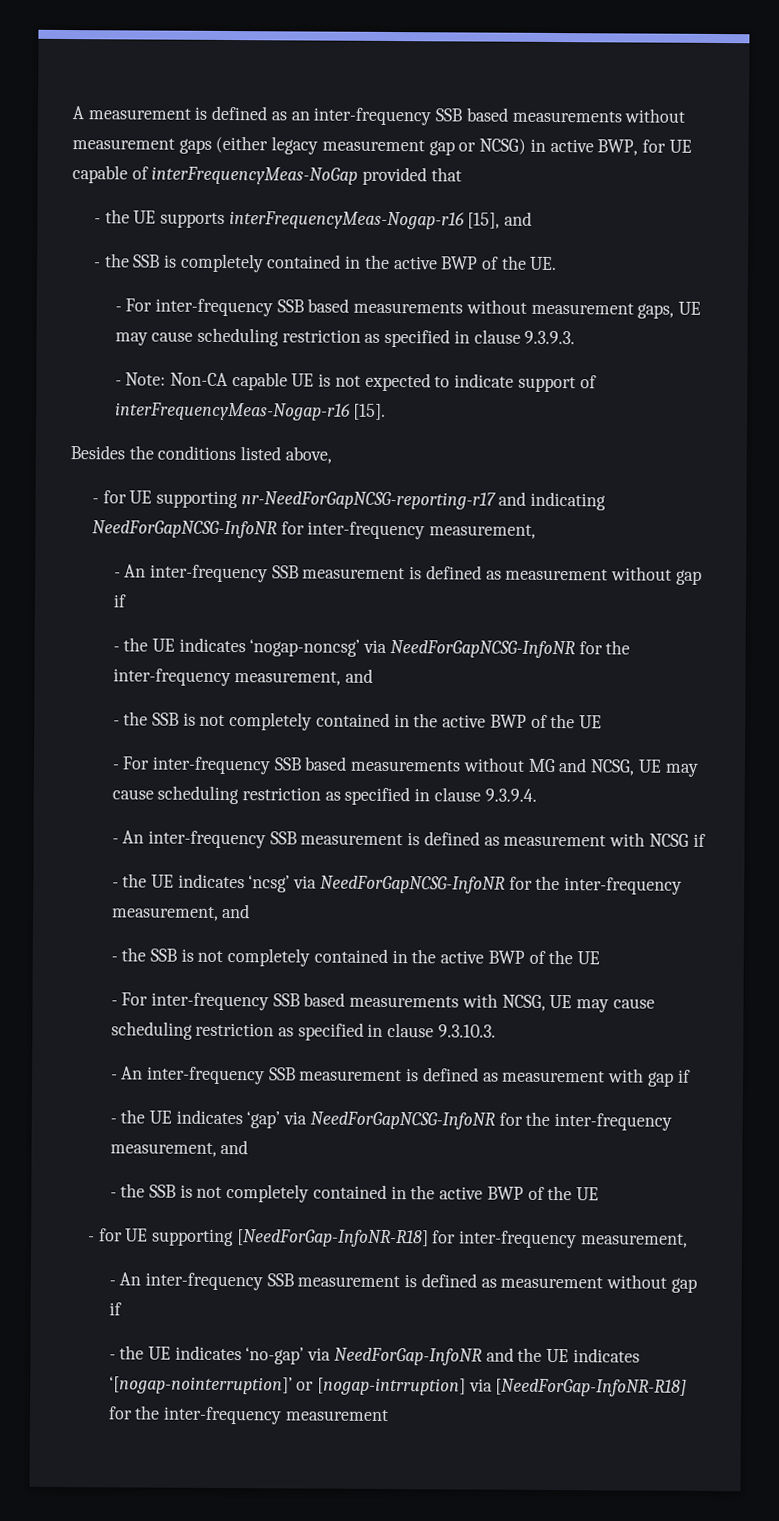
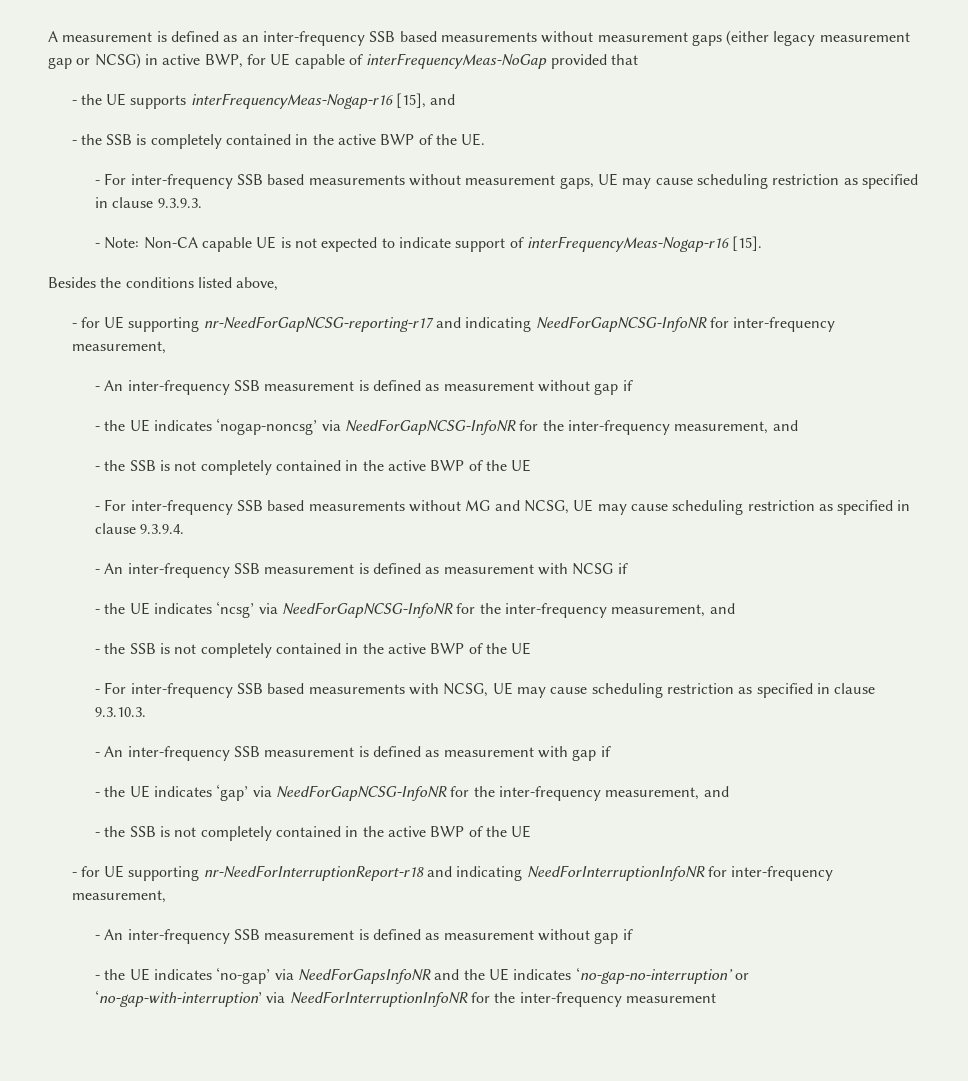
- - for UE supporting [NeedForGap-InfoNR-R18] for inter-frequency measurement,
+ - for UE supporting nr-NeedForInterruptionReport-r18 and indicating NeedForInterruptionInfoNR for inter-frequency measurement,
- - the UE indicates ‘no-gap’ via NeedForGap-InfoNR and the UE indicates ‘[nogap-nointerruption]’ or [nogap-intrruption] via [NeedForGap-InfoNR-R18] for the inter-frequency measurement
+ - the UE indicates ‘no-gap’ via NeedForGapsInfoNR and the UE indicates ‘no-gap-no-interruption’ or ‘no-gap-with-interruption’ via NeedForInterruptionInfoNR for the inter-frequency measurement

